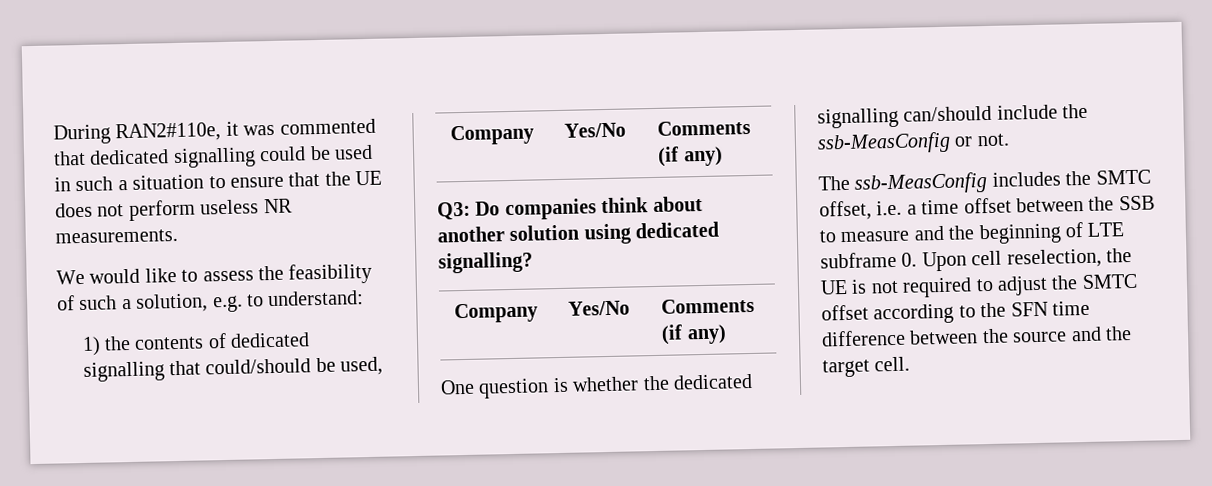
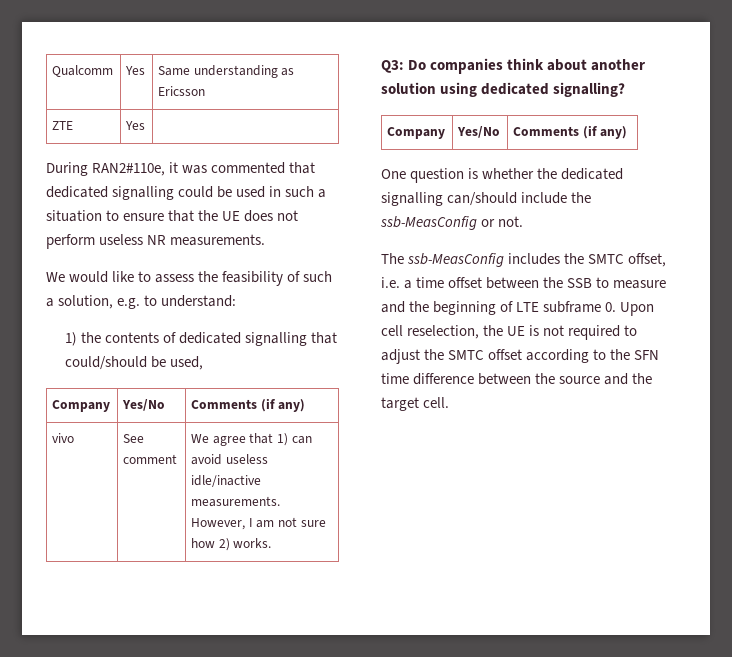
+ Qualcomm | Yes | Same understanding as Ericsson
+ ZTE | Yes |
+ vivo | See comment | We agree that 1) can avoid useless idle/inactive measurements. However, I am not sure how 2) works.

